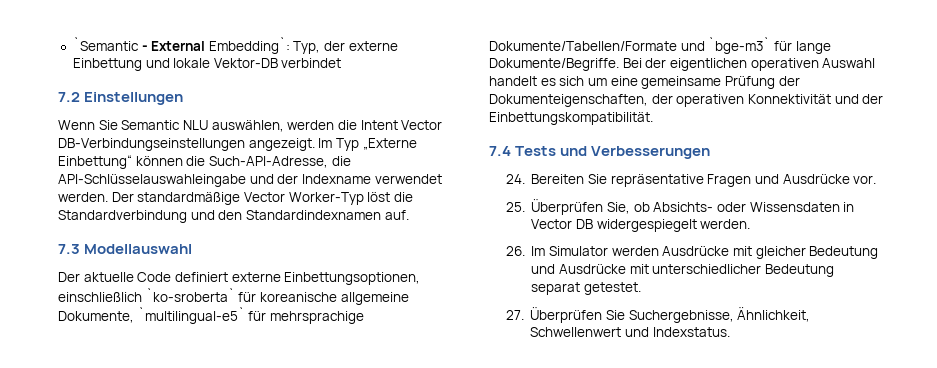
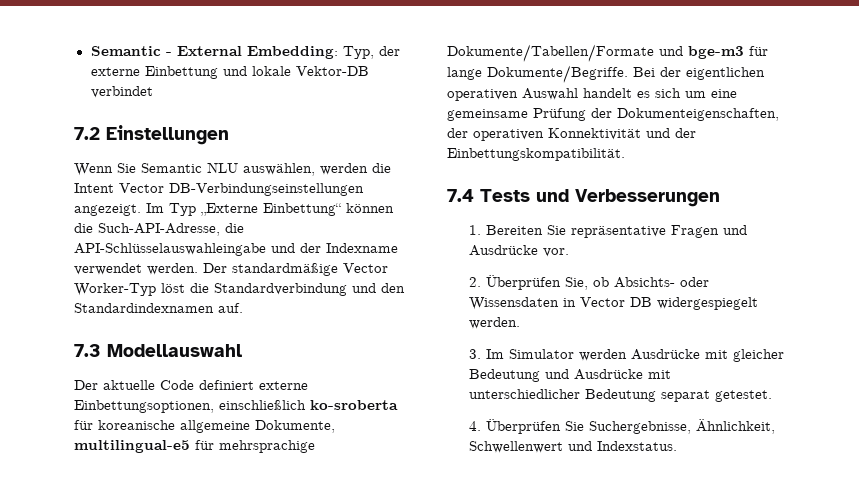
- `Semantic - External Embedding`: Typ, der externe Einbettung und lokale Vektor-DB verbindet
+ Semantic - External Embedding: Typ, der externe Einbettung und lokale Vektor-DB verbindet
- Der aktuelle Code definiert externe Einbettungsoptionen, einschließlich `ko-sroberta` für koreanische allgemeine Dokumente, `multilingual-e5` für mehrsprachige Dokumente/Tabellen/Formate und `bge-m3` für lange Dokumente/Begriffe.
+ Der aktuelle Code definiert externe Einbettungsoptionen, einschließlich ko-sroberta für koreanische allgemeine Dokumente, multilingual-e5 für mehrsprachige Dokumente/Tabellen/Formate und bge-m3 für lange Dokumente/Begriffe.
- 24. Bereiten Sie repräsentative Fragen und Ausdrücke vor.
+ 1. Bereiten Sie repräsentative Fragen und Ausdrücke vor.
- 25. Überprüfen Sie, ob Absichts- oder Wissensdaten in Vector DB widergespiegelt werden.
+ 2. Überprüfen Sie, ob Absichts- oder Wissensdaten in Vector DB widergespiegelt werden.
- 26. Im Simulator werden Ausdrücke mit gleicher Bedeutung und Ausdrücke mit unterschiedlicher Bedeutung separat getestet.
+ 3. Im Simulator werden Ausdrücke mit gleicher Bedeutung und Ausdrücke mit unterschiedlicher Bedeutung separat getestet.
- 27. Überprüfen Sie Suchergebnisse, Ähnlichkeit, Schwellenwert und Indexstatus.
+ 4. Überprüfen Sie Suchergebnisse, Ähnlichkeit, Schwellenwert und Indexstatus.

